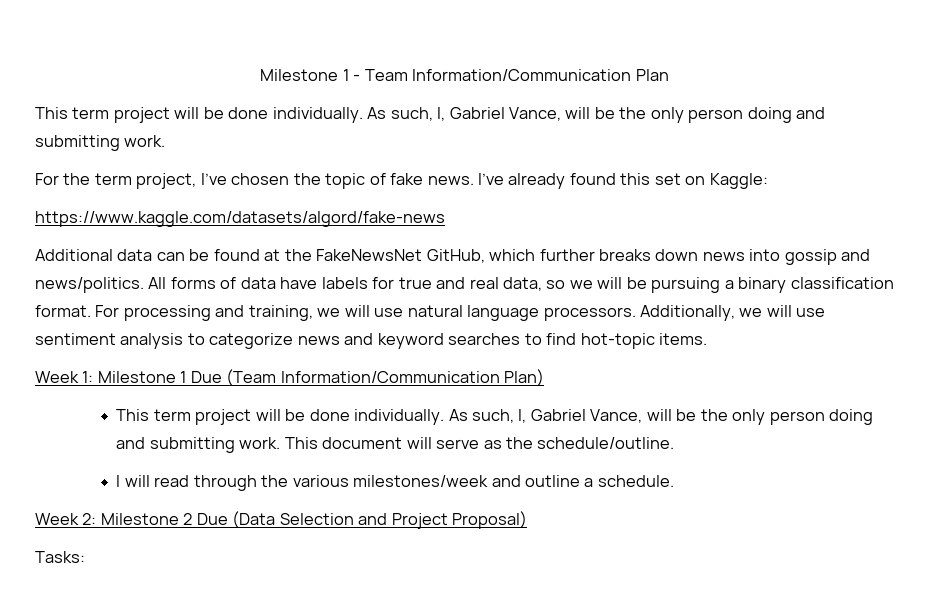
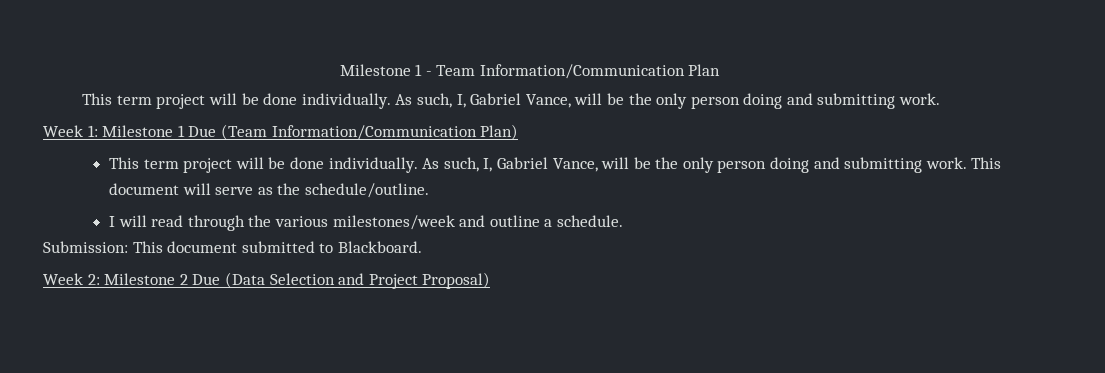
- For the term project, I’ve chosen the topic of fake news. I’ve already found this set on Kaggle:
- https://www.kaggle.com/datasets/algord/fake-news
- Additional data can be found at the FakeNewsNet GitHub, which further breaks down news into gossip and news/politics. All forms of data have labels for true and real data, so we will be pursuing a binary classification format. For processing and training, we will use natural language processors. Additionally, we will use sentiment analysis to categorize news and keyword searches to find hot-topic items.
+ Submission: This document submitted to Blackboard.
- Tasks:

